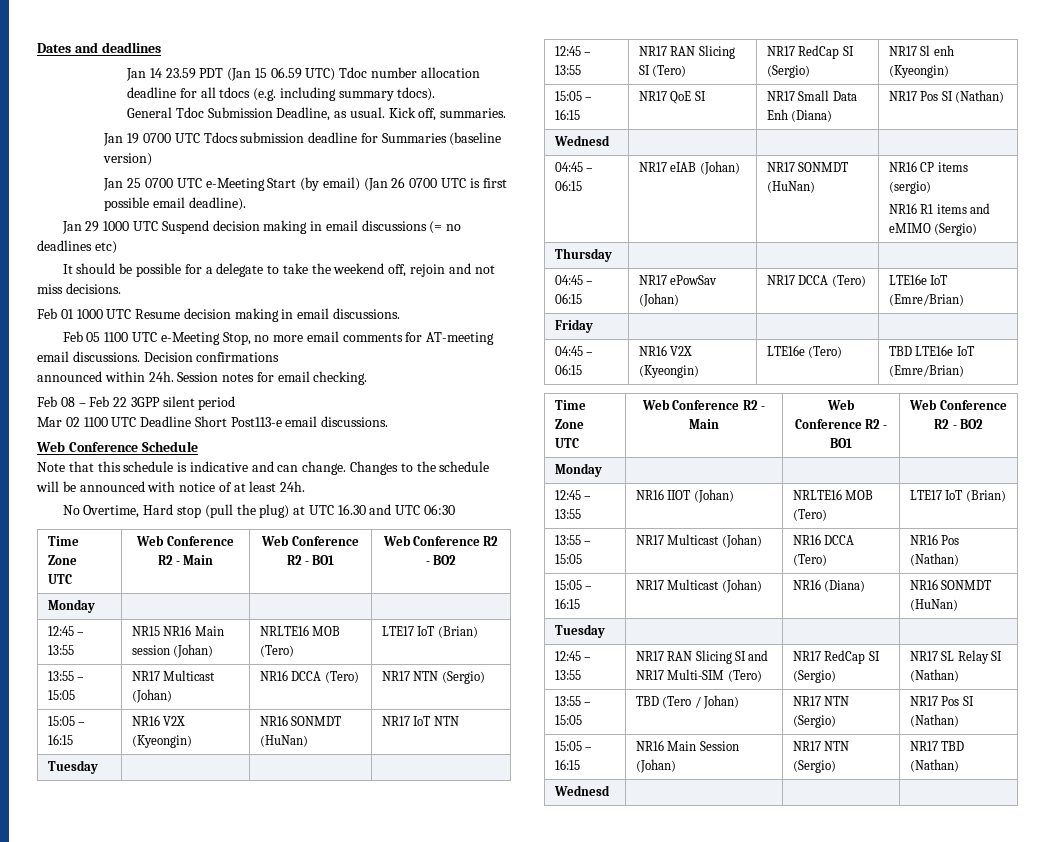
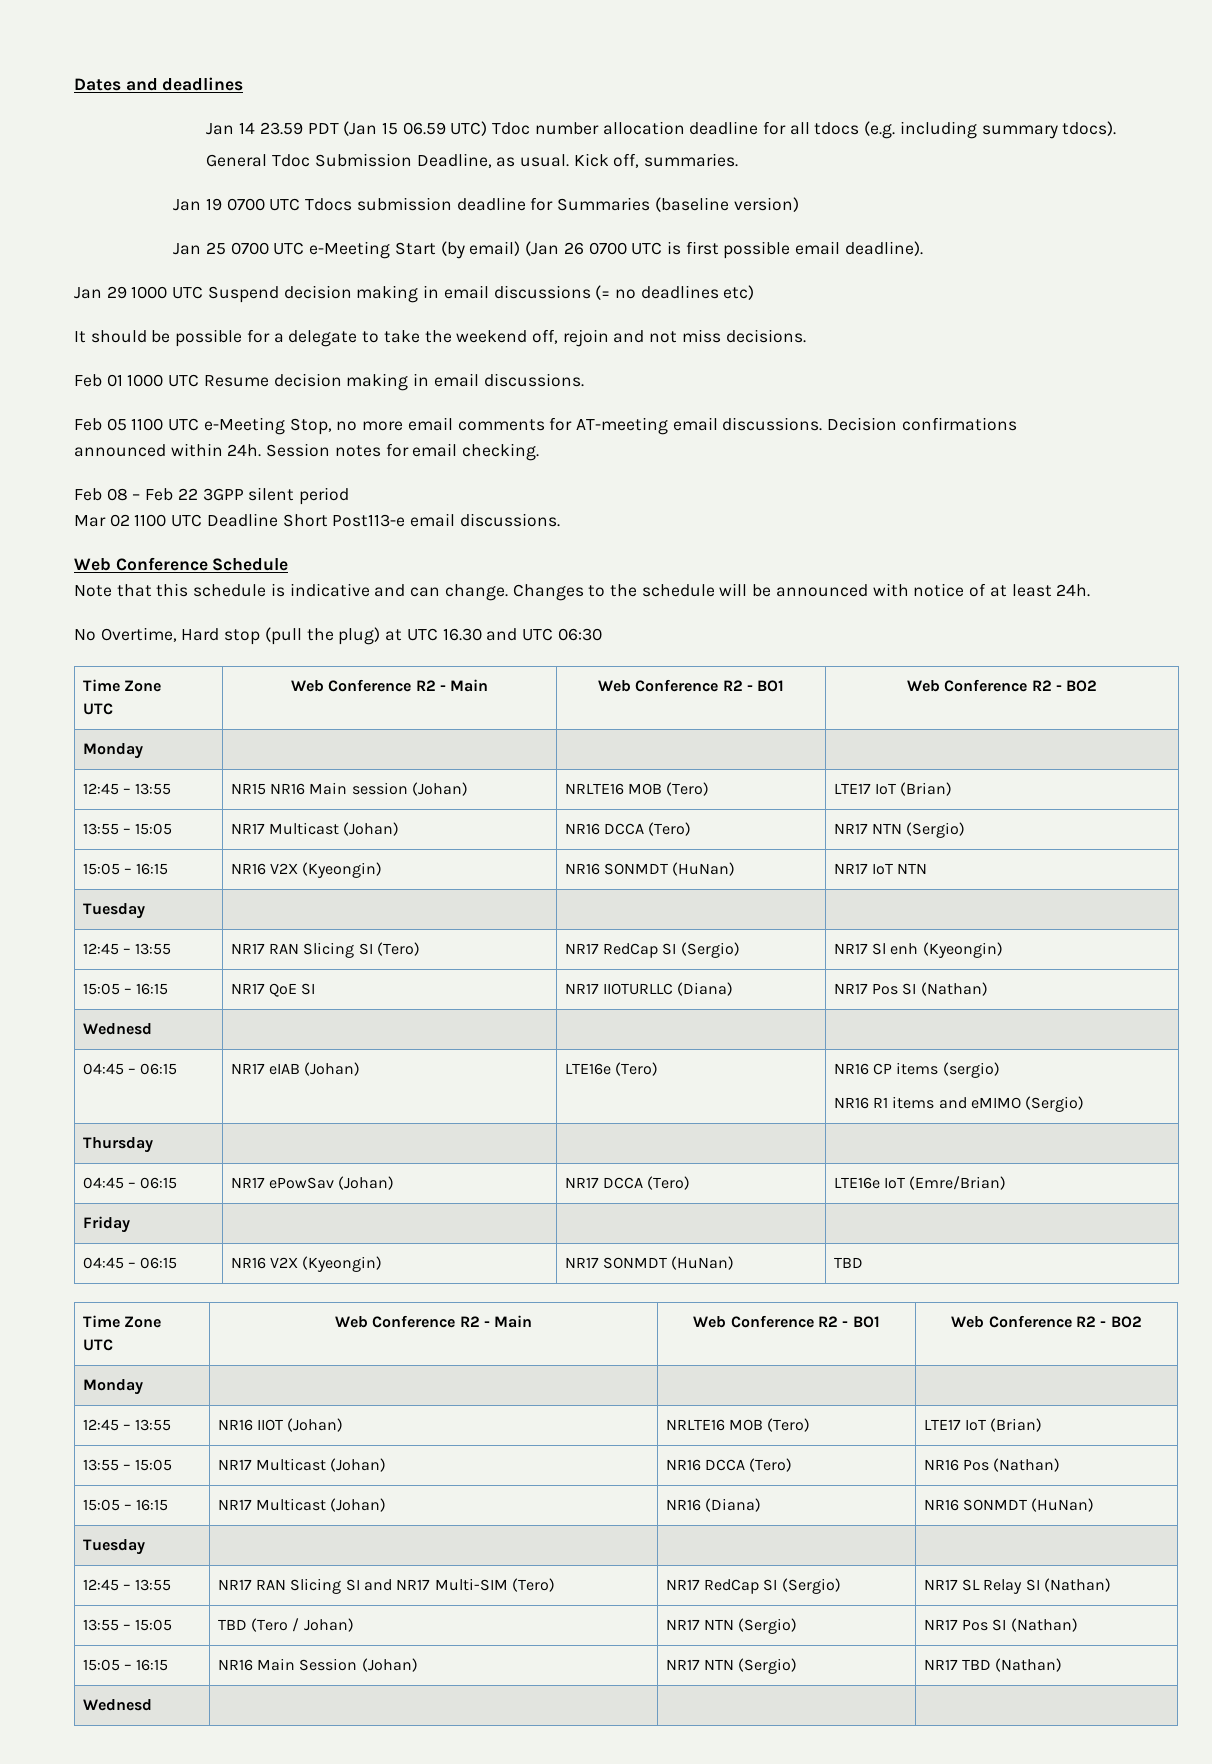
- 15:05 – 16:15 | NR17 QoE SI | NR17 Small Data Enh (Diana) | NR17 Pos SI (Nathan)
+ 15:05 – 16:15 | NR17 QoE SI | NR17 IIOTURLLC (Diana) | NR17 Pos SI (Nathan)
- 04:45 – 06:15 | NR17 eIAB (Johan) | NR17 SONMDT (HuNan) | NR16 CP items (sergio)
+ 04:45 – 06:15 | NR17 eIAB (Johan) | LTE16e (Tero) | NR16 CP items (sergio)
- 04:45 – 06:15 | NR16 V2X (Kyeongin) | LTE16e (Tero) | TBD LTE16e IoT (Emre/Brian)
+ 04:45 – 06:15 | NR16 V2X (Kyeongin) | NR17 SONMDT (HuNan) | TBD

